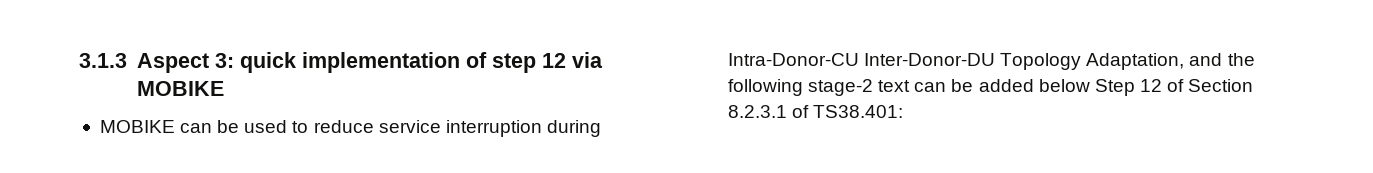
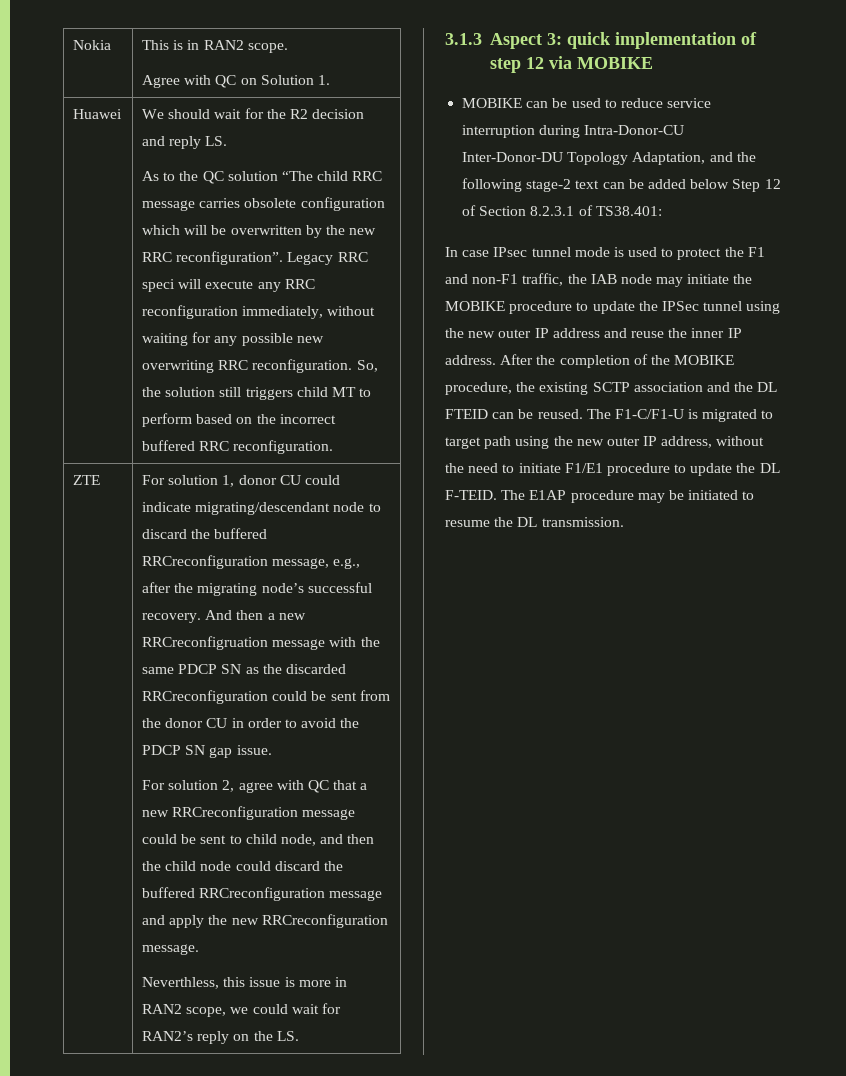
+ Nokia | This is in RAN2 scope.
+ Agree with QC on Solution 1.
+ Huawei | We should wait for the R2 decision and reply LS.
+ As to the QC solution “The child RRC message carries obsolete configuration which will be overwritten by the new RRC reconfiguration”. Legacy RRC speci will execute any RRC reconfiguration immediately, without waiting for any possible new overwriting RRC reconfiguration. So, the solution still triggers child MT to perform based on the incorrect buffered RRC reconfiguration.
+ ZTE | For solution 1, donor CU could indicate migrating/descendant node to discard the buffered RRCreconfiguration message, e.g., after the migrating node’s successful recovery. And then a new RRCreconfigruation message with the same PDCP SN as the discarded RRCreconfiguration could be sent from the donor CU in order to avoid the PDCP SN gap issue.
+ For solution 2, agree with QC that a new RRCreconfiguration message could be sent to child node, and then the child node could discard the buffered RRCreconfiguration message and apply the new RRCreconfiguration message.
+ Neverthless, this issue is more in RAN2 scope, we could wait for RAN2’s reply on the LS.
+ In case IPsec tunnel mode is used to protect the F1 and non-F1 traffic, the IAB node may initiate the MOBIKE procedure to update the IPSec tunnel using the new outer IP address and reuse the inner IP address. After the completion of the MOBIKE procedure, the existing SCTP association and the DL FTEID can be reused. The F1-C/F1-U is migrated to target path using the new outer IP address, without the need to initiate F1/E1 procedure to update the DL F-TEID. The E1AP procedure may be initiated to resume the DL transmission.

